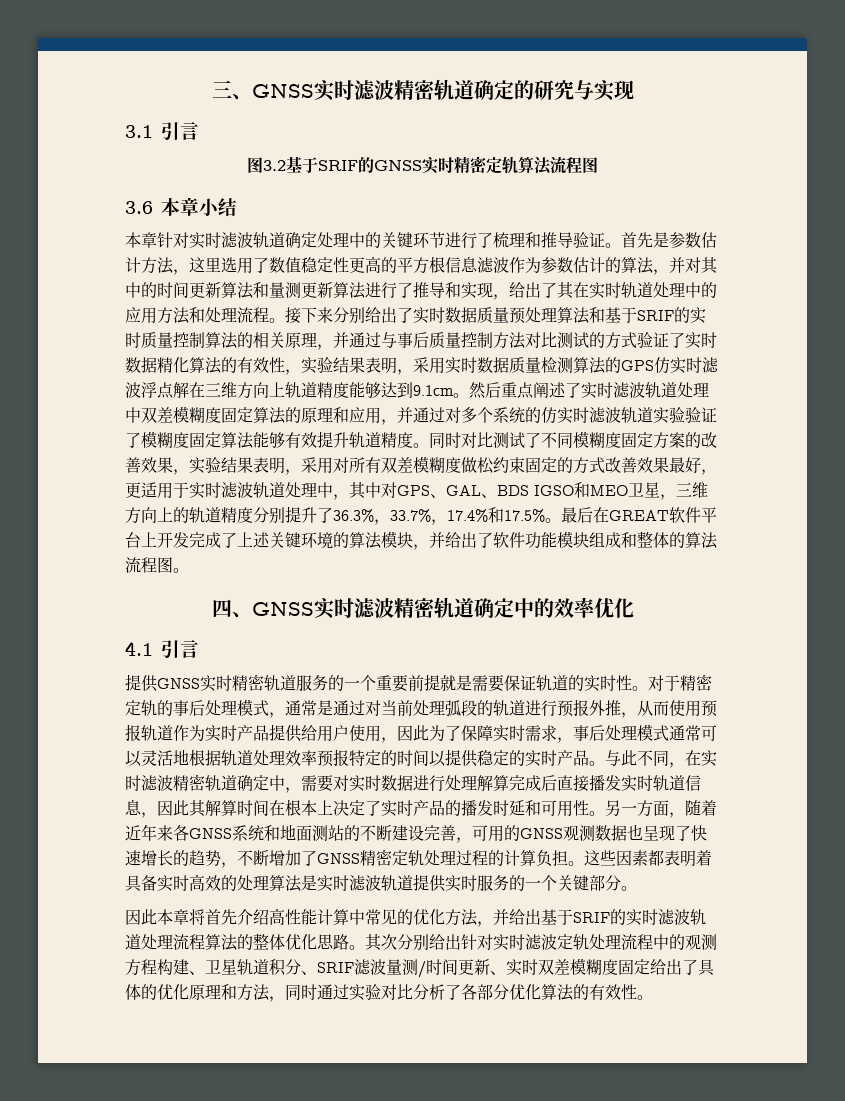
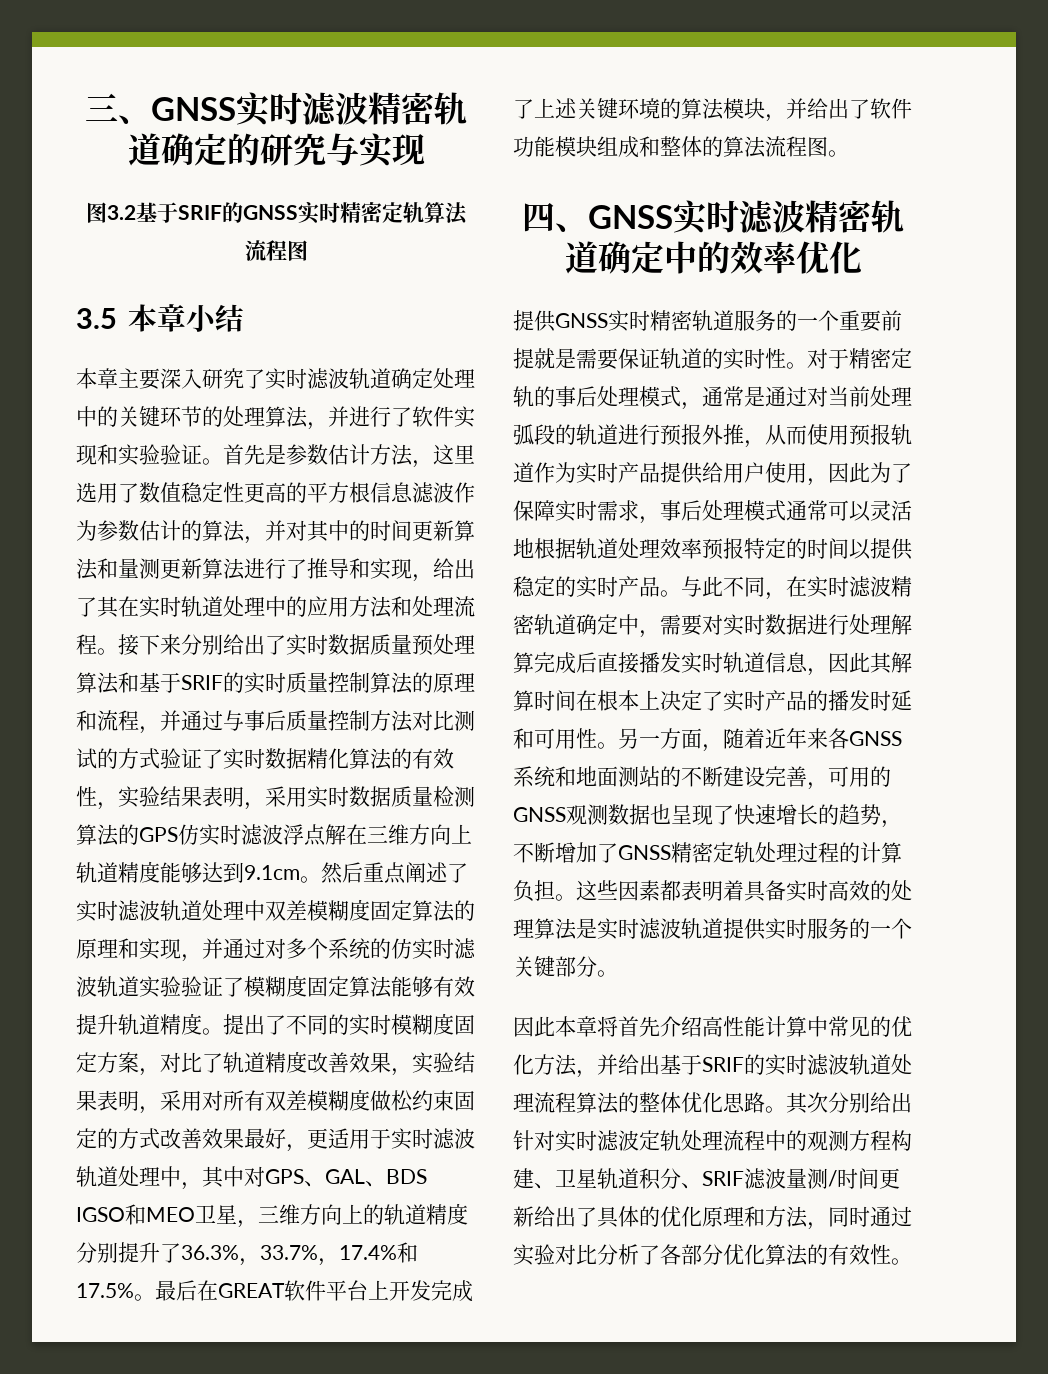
- 3.1引言
- 3.6本章小结
+ 3.5本章小结
- 本章针对实时滤波轨道确定处理中的关键环节进行了梳理和推导验证。
+ 本章主要深入研究了实时滤波轨道确定处理中的关键环节的处理算法，并进行了软件实现和实验验证。
- 接下来分别给出了实时数据质量预处理算法和基于SRIF的实时质量控制算法的相关原理，并通过与事后质量控制方法对比测试的方式验证了实时数据精化算法的有效性，实验结果表明，采用实时数据质量检测算法的GPS仿实时滤波浮点解在三维方向上轨道精度能够达到9.1cm。
+ 接下来分别给出了实时数据质量预处理算法和基于SRIF的实时质量控制算法的原理和流程，并通过与事后质量控制方法对比测试的方式验证了实时数据精化算法的有效性，实验结果表明，采用实时数据质量检测算法的GPS仿实时滤波浮点解在三维方向上轨道精度能够达到9.1cm。
- 然后重点阐述了实时滤波轨道处理中双差模糊度固定算法的原理和应用，并通过对多个系统的仿实时滤波轨道实验验证了模糊度固定算法能够有效提升轨道精度。
+ 然后重点阐述了实时滤波轨道处理中双差模糊度固定算法的原理和实现，并通过对多个系统的仿实时滤波轨道实验验证了模糊度固定算法能够有效提升轨道精度。
- 同时对比测试了不同模糊度固定方案的改善效果，实验结果表明，采用对所有双差模糊度做松约束固定的方式改善效果最好，更适用于实时滤波轨道处理中，其中对GPS、GAL、BDS IGSO和MEO卫星，三维方向上的轨道精度分别提升了36.3%，33.7%，17.4%和17.5%。
+ 提出了不同的实时模糊度固定方案，对比了轨道精度改善效果，实验结果表明，采用对所有双差模糊度做松约束固定的方式改善效果最好，更适用于实时滤波轨道处理中，其中对GPS、GAL、BDS IGSO和MEO卫星，三维方向上的轨道精度分别提升了36.3%，33.7%，17.4%和17.5%。
- 4.1引言
- 其次分别给出针对实时滤波定轨处理流程中的观测方程构建、卫星轨道积分、SRIF滤波量测/时间更新、实时双差模糊度固定给出了具体的优化原理和方法，同时通过实验对比分析了各部分优化算法的有效性。
+ 其次分别给出针对实时滤波定轨处理流程中的观测方程构建、卫星轨道积分、SRIF滤波量测/时间更新给出了具体的优化原理和方法，同时通过实验对比分析了各部分优化算法的有效性。

